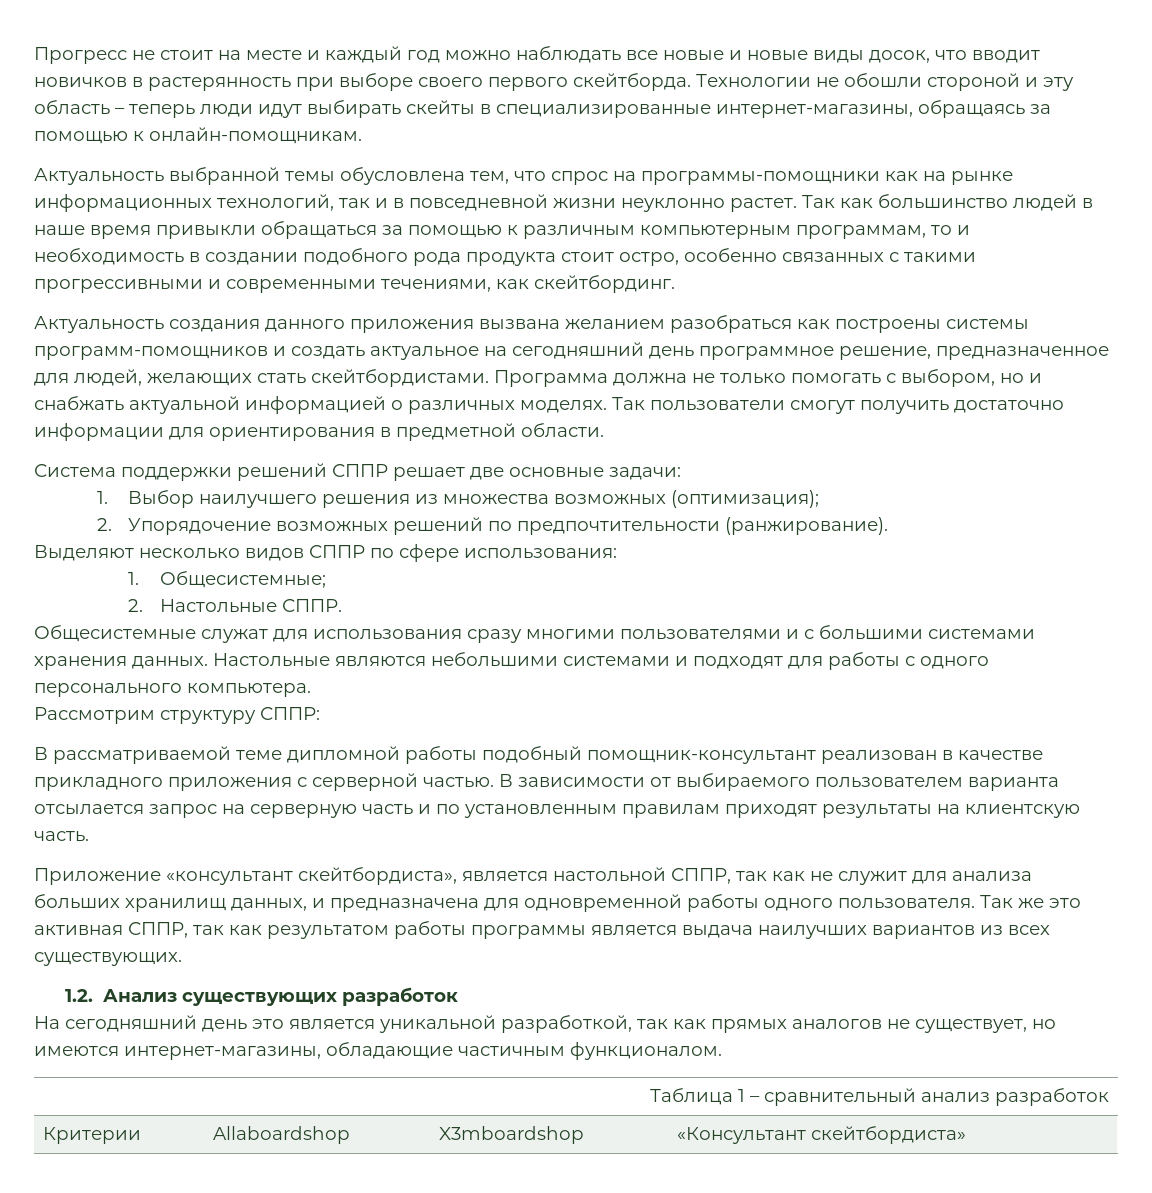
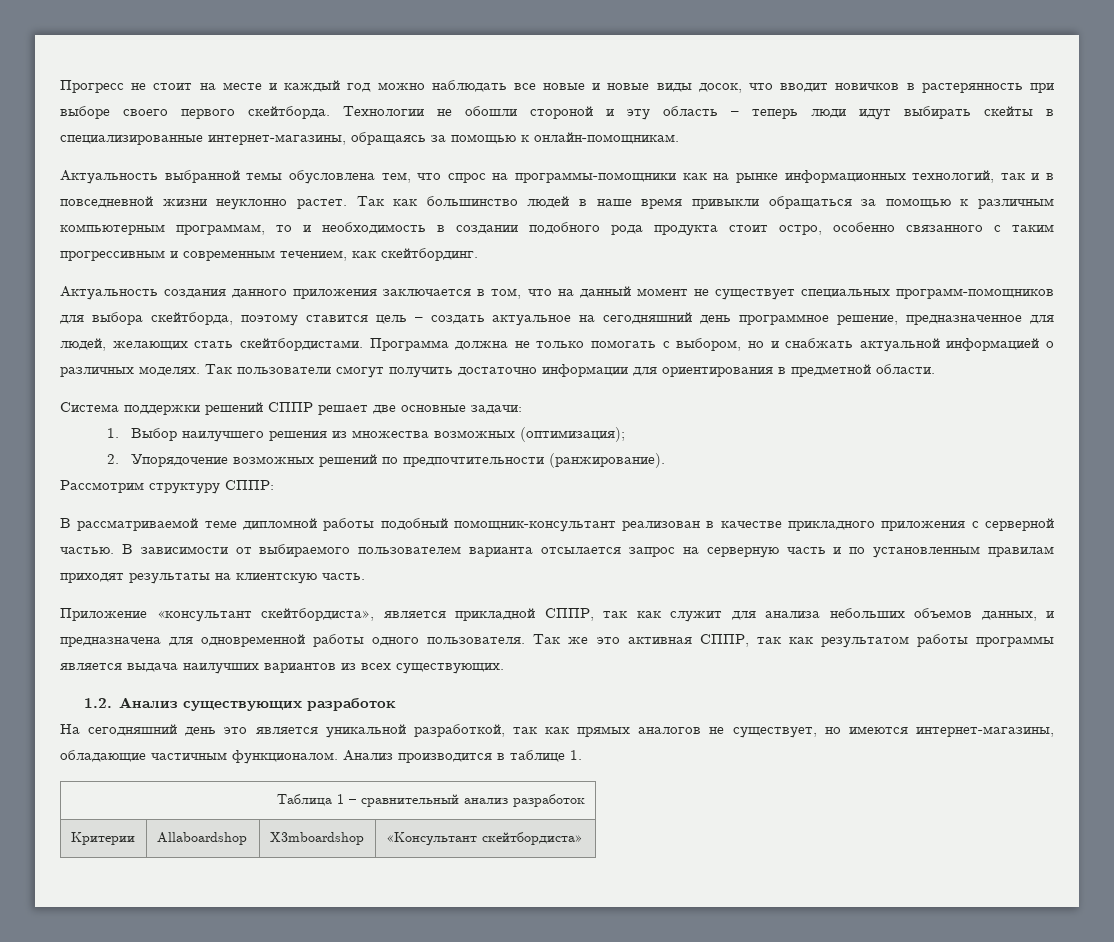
- Так как большинство людей в наше время привыкли обращаться за помощью к различным компьютерным программам, то и необходимость в создании подобного рода продукта стоит остро, особенно связанных с такими прогрессивными и современными течениями, как скейтбординг.
+ Так как большинство людей в наше время привыкли обращаться за помощью к различным компьютерным программам, то и необходимость в создании подобного рода продукта стоит остро, особенно связанного с таким прогрессивным и современным течением, как скейтбординг.
- Актуальность создания данного приложения вызвана желанием разобраться как построены системы программ-помощников и создать актуальное на сегодняшний день программное решение, предназначенное для людей, желающих стать скейтбордистами.
+ Актуальность создания данного приложения заключается в том, что на данный момент не существует специальных программ-помощников для выбора скейтборда, поэтому ставится цель – создать актуальное на сегодняшний день программное решение, предназначенное для людей, желающих стать скейтбордистами.
- Выделяют несколько видов СППР по сфере использования:
- 1. Общесистемные;
- 2. Настольные СППР.
- Общесистемные служат для использования сразу многими пользователями и с большими системами хранения данных. Настольные являются небольшими системами и подходят для работы с одного персонального компьютера.
- Приложение «консультант скейтбордиста», является настольной СППР, так как не служит для анализа больших хранилищ данных, и предназначена для одновременной работы одного пользователя.
+ Приложение «консультант скейтбордиста», является прикладной СППР, так как служит для анализа небольших объемов данных, и предназначена для одновременной работы одного пользователя.
+ Анализ производится в таблице 1.

